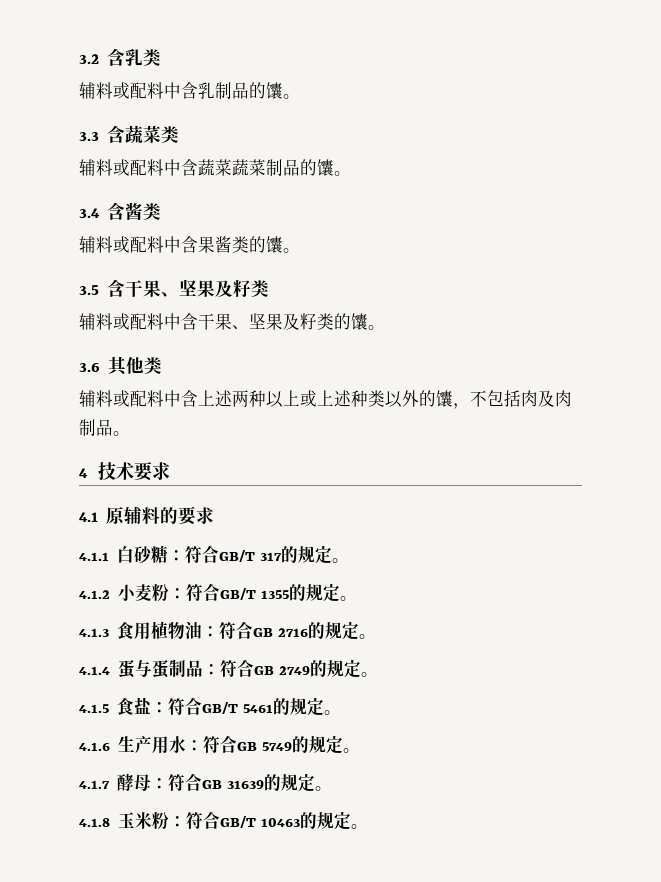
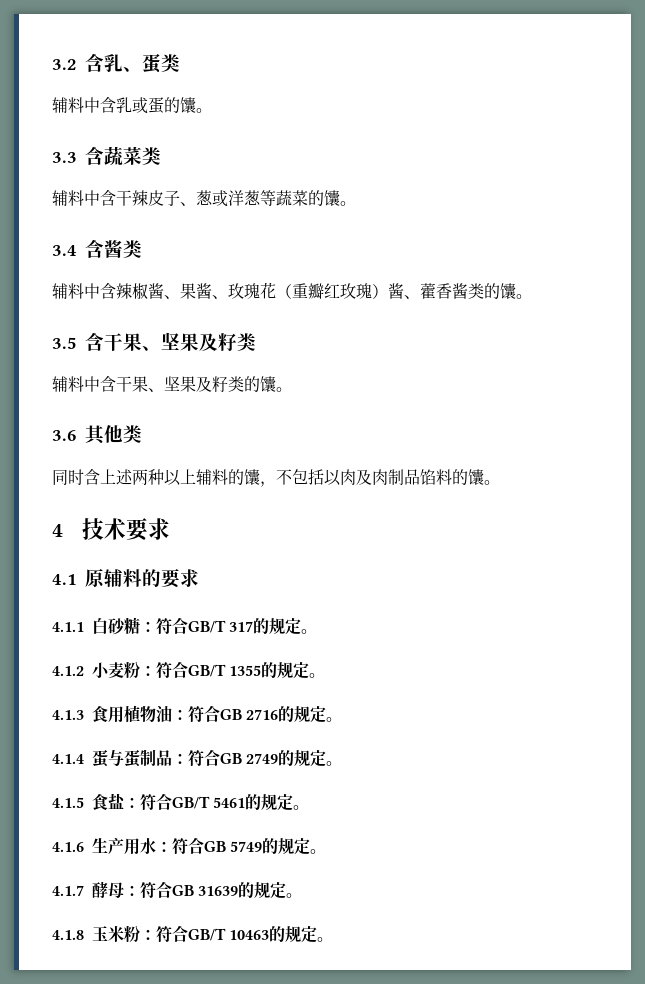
- 3.2含乳类
- 辅料或配料中含乳制品的馕。
+ 3.2含乳、蛋类
+ 辅料中含乳或蛋的馕。
- 辅料或配料中含蔬菜蔬菜制品的馕。
+ 辅料中含干辣皮子、葱或洋葱等蔬菜的馕。
- 辅料或配料中含果酱类的馕。
+ 辅料中含辣椒酱、果酱、玫瑰花（重瓣红玫瑰）酱、藿香酱类的馕。
- 辅料或配料中含干果、坚果及籽类的馕。
+ 辅料中含干果、坚果及籽类的馕。
- 辅料或配料中含上述两种以上或上述种类以外的馕，不包括肉及肉制品。
+ 同时含上述两种以上辅料的馕，不包括以肉及肉制品馅料的馕。

